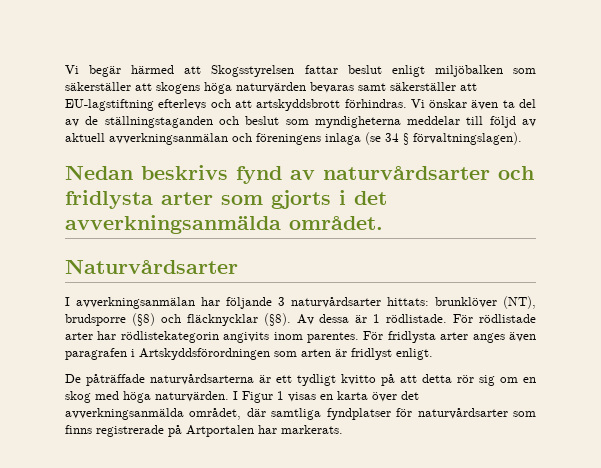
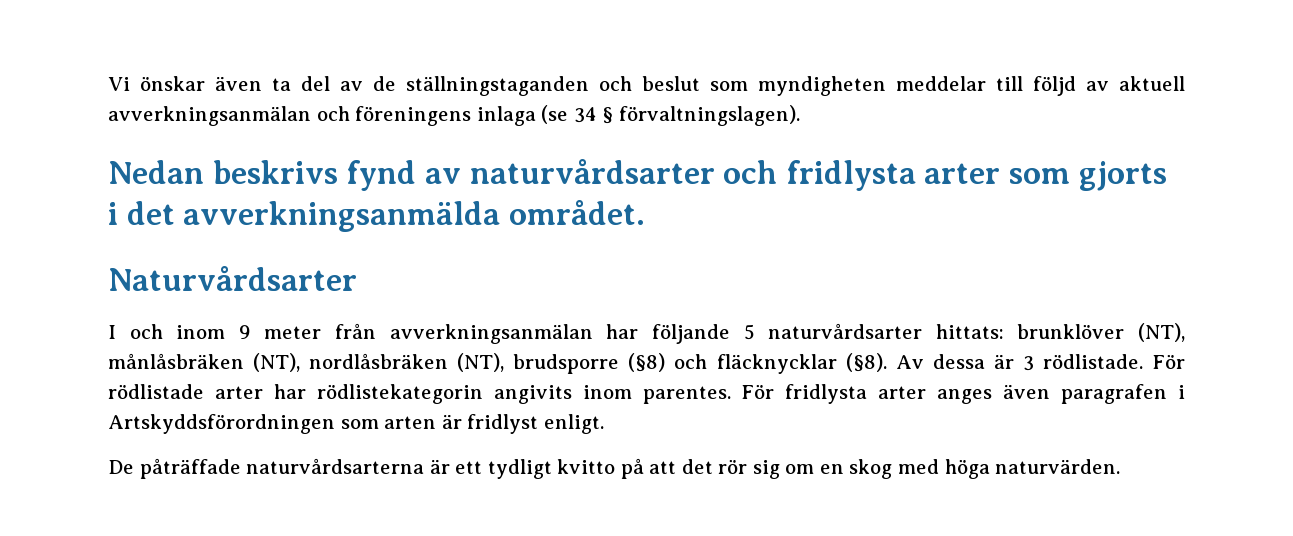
- Vi begär härmed att Skogsstyrelsen fattar beslut enligt miljöbalken som säkerställer att skogens höga naturvärden bevaras samt säkerställer att EU-lagstiftning efterlevs och att artskyddsbrott förhindras. Vi önskar även ta del av de ställningstaganden och beslut som myndigheterna meddelar till följd av aktuell avverkningsanmälan och föreningens inlaga (se 34 § förvaltningslagen).
+ Vi önskar även ta del av de ställningstaganden och beslut som myndigheten meddelar till följd av aktuell avverkningsanmälan och föreningens inlaga (se 34 § förvaltningslagen).
- I avverkningsanmälan har följande 3 naturvårdsarter hittats: brunklöver (NT), brudsporre (§8) och fläcknycklar (§8).
+ I och inom 9 meter från avverkningsanmälan har följande 5 naturvårdsarter hittats: brunklöver (NT), månlåsbräken (NT), nordlåsbräken (NT), brudsporre (§8) och fläcknycklar (§8).
- Av dessa är 1 rödlistade.
+ Av dessa är 3 rödlistade.
- De påträffade naturvårdsarterna är ett tydligt kvitto på att detta rör sig om en skog med höga naturvärden. I Figur 1 visas en karta över det avverkningsanmälda området, där samtliga fyndplatser för naturvårdsarter som finns registrerade på Artportalen har markerats.
+ De påträffade naturvårdsarterna är ett tydligt kvitto på att det rör sig om en skog med höga naturvärden.

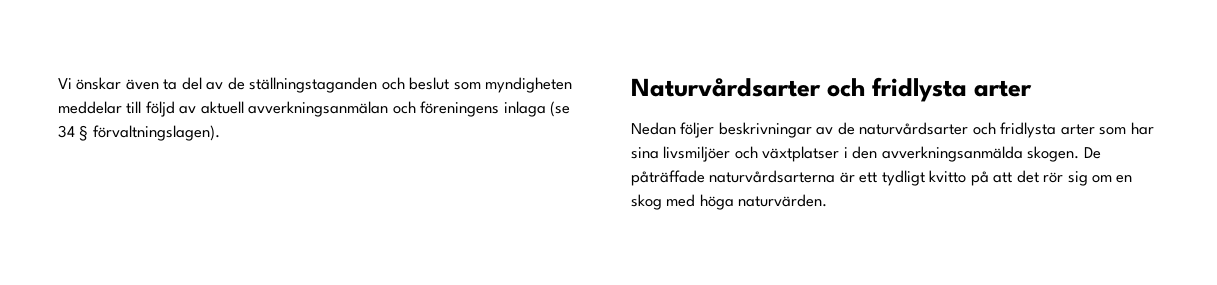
- Nedan beskrivs fynd av naturvårdsarter och fridlysta arter som gjorts i det avverkningsanmälda området.
- Naturvårdsarter
- I och inom 9 meter från avverkningsanmälan har följande 5 naturvårdsarter hittats: brunklöver (NT), månlåsbräken (NT), nordlåsbräken (NT), brudsporre (§8) och fläcknycklar (§8). Av dessa är 3 rödlistade. För rödlistade arter har rödlistekategorin angivits inom parentes. För fridlysta arter anges även paragrafen i Artskyddsförordningen som arten är fridlyst enligt.
- De påträffade naturvårdsarterna är ett tydligt kvitto på att det rör sig om en skog med höga naturvärden.
+ Naturvårdsarter och fridlysta arter
+ Nedan följer beskrivningar av de naturvårdsarter och fridlysta arter som har sina livsmiljöer och växtplatser i den avverkningsanmälda skogen. De påträffade naturvårdsarterna är ett tydligt kvitto på att det rör sig om en skog med höga naturvärden.

